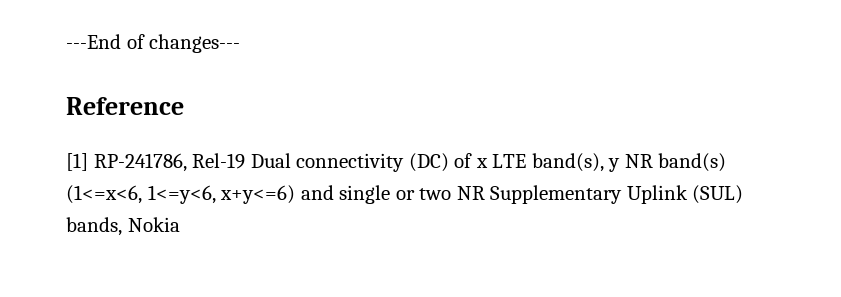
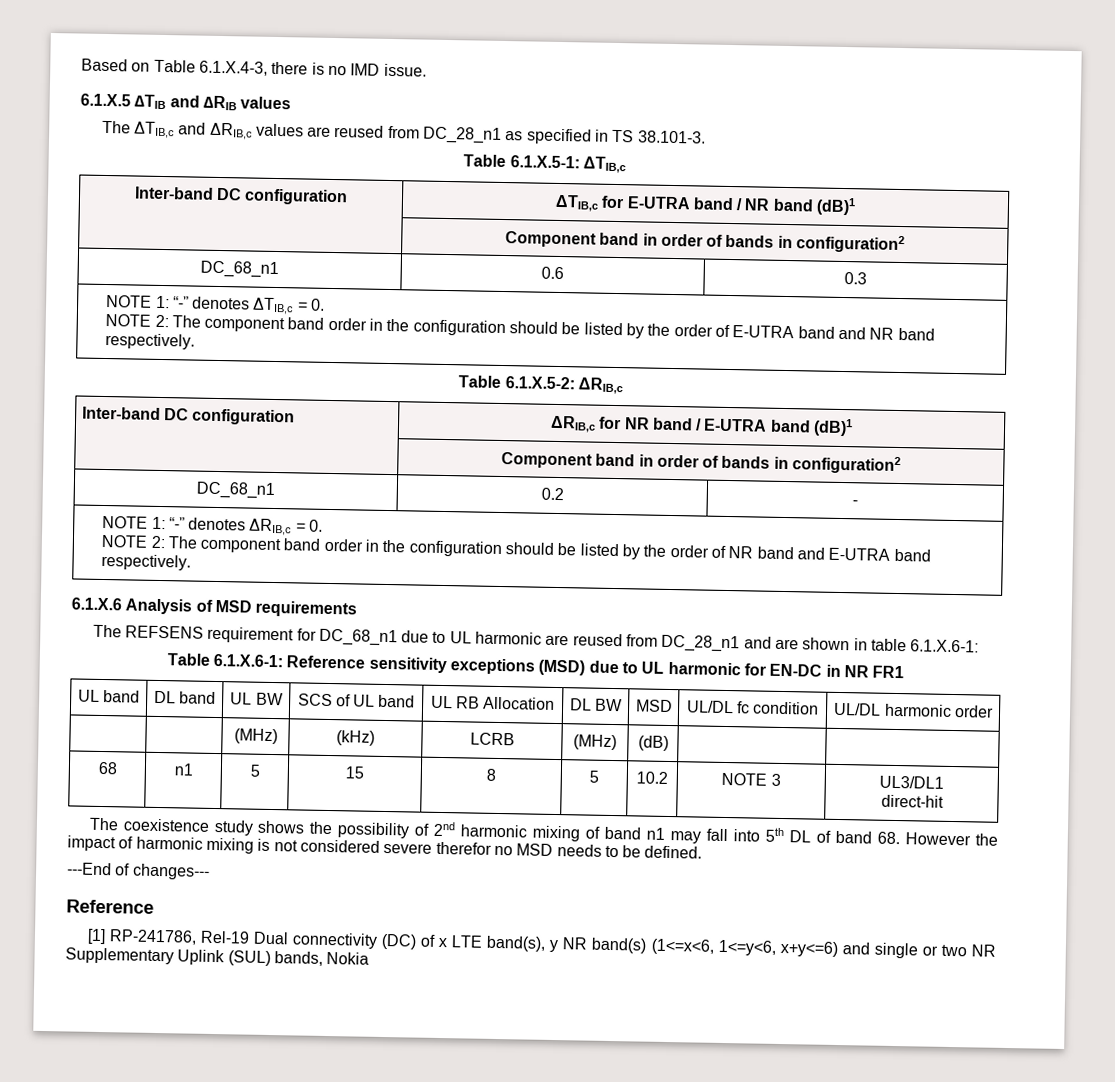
+ Based on Table 6.1.X.4-3, there is no IMD issue.
+ 6.1.X.5 ∆TIB and ∆RIB values
+ The ΔTIB,c and ΔRIB,c values are reused from DC_28_n1 as specified in TS 38.101-3.
+ Table 6.1.X.5-1: ΔTIB,c
+ Inter-band DC configuration | ΔTIB,c for E-UTRA band / NR band (dB)1
+ | Component band in order of bands in configuration2
+ DC_68_n1 | 0.6 | 0.3
+ NOTE 1: “-” denotes ΔTIB,c = 0.
+ NOTE 2: The component band order in the configuration should be listed by the order of E-UTRA band and NR band respectively.
+ Table 6.1.X.5-2: ΔRIB,c
+ Inter-band DC configuration | ΔRIB,c for NR band / E-UTRA band (dB)1
+ | Component band in order of bands in configuration2
+ DC_68_n1 | 0.2 | -
+ NOTE 1: “-” denotes ΔRIB,c = 0.
+ NOTE 2: The component band order in the configuration should be listed by the order of NR band and E-UTRA band respectively.
+ 6.1.X.6 Analysis of MSD requirements
+ The REFSENS requirement for DC_68_n1 due to UL harmonic are reused from DC_28_n1 and are shown in table 6.1.X.6-1:
+ Table 6.1.X.6-1: Reference sensitivity exceptions (MSD) due to UL harmonic for EN-DC in NR FR1
+ UL band | DL band | UL BW | SCS of UL band | UL RB Allocation | DL BW | MSD | UL/DL fc condition | UL/DL harmonic order
+ | | (MHz) | (kHz) | LCRB | (MHz) | (dB) | |
+ 68 | n1 | 5 | 15 | 8 | 5 | 10.2 | NOTE 3 | UL3/DL1
+ direct-hit
+ The coexistence study shows the possibility of 2nd harmonic mixing of band n1 may fall into 5th DL of band 68. However the impact of harmonic mixing is not considered severe therefor no MSD needs to be defined.

